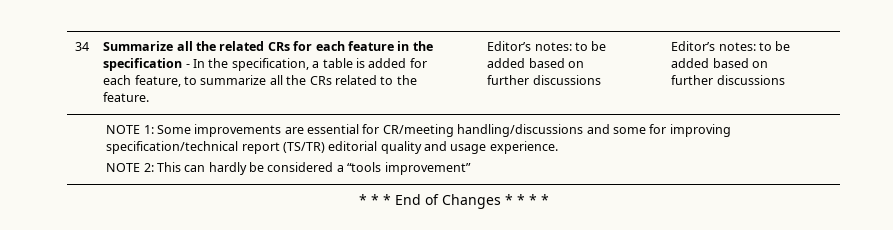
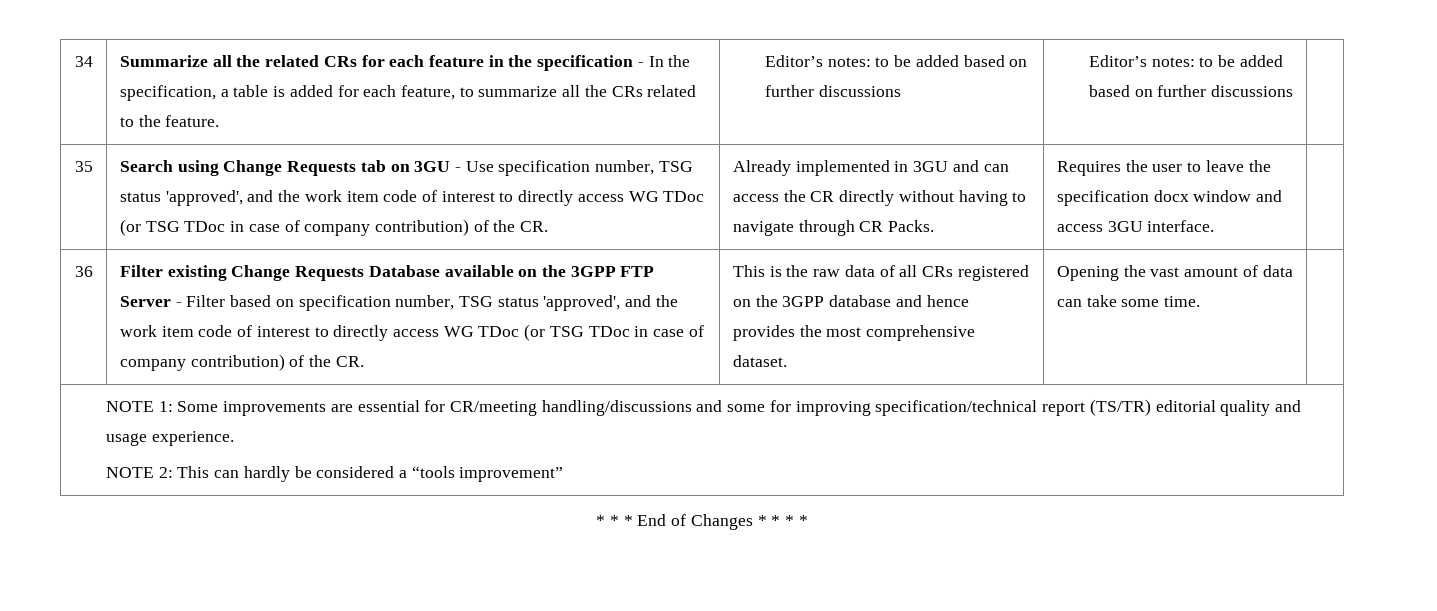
+ 35 | Search using Change Requests tab on 3GU - Use specification number, TSG status 'approved', and the work item code of interest to directly access WG TDoc (or TSG TDoc in case of company contribution) of the CR. | Already implemented in 3GU and can access the CR directly without having to navigate through CR Packs. | Requires the user to leave the specification docx window and access 3GU interface. |
+ 36 | Filter existing Change Requests Database available on the 3GPP FTP Server - Filter based on specification number, TSG status 'approved', and the work item code of interest to directly access WG TDoc (or TSG TDoc in case of company contribution) of the CR. | This is the raw data of all CRs registered on the 3GPP database and hence provides the most comprehensive dataset. | Opening the vast amount of data can take some time.

